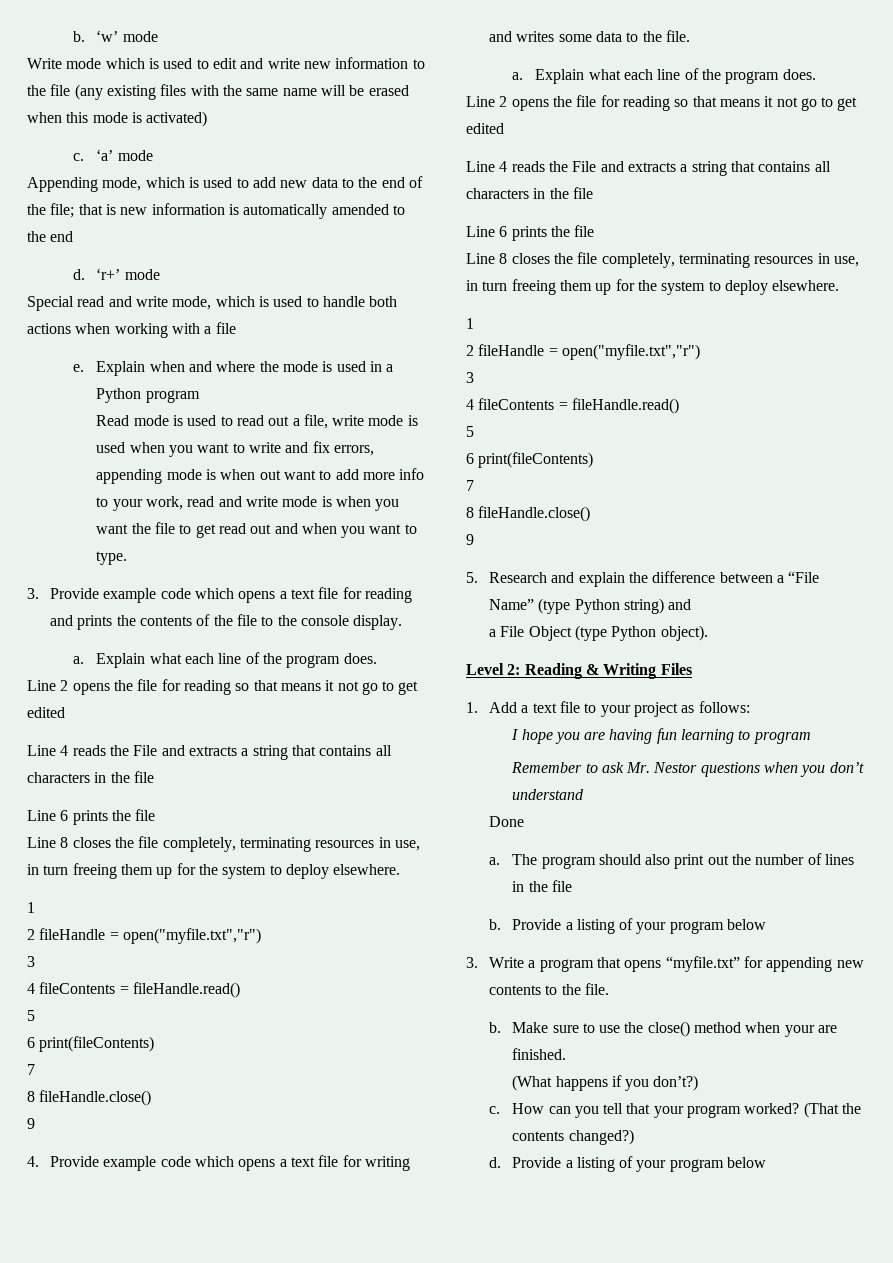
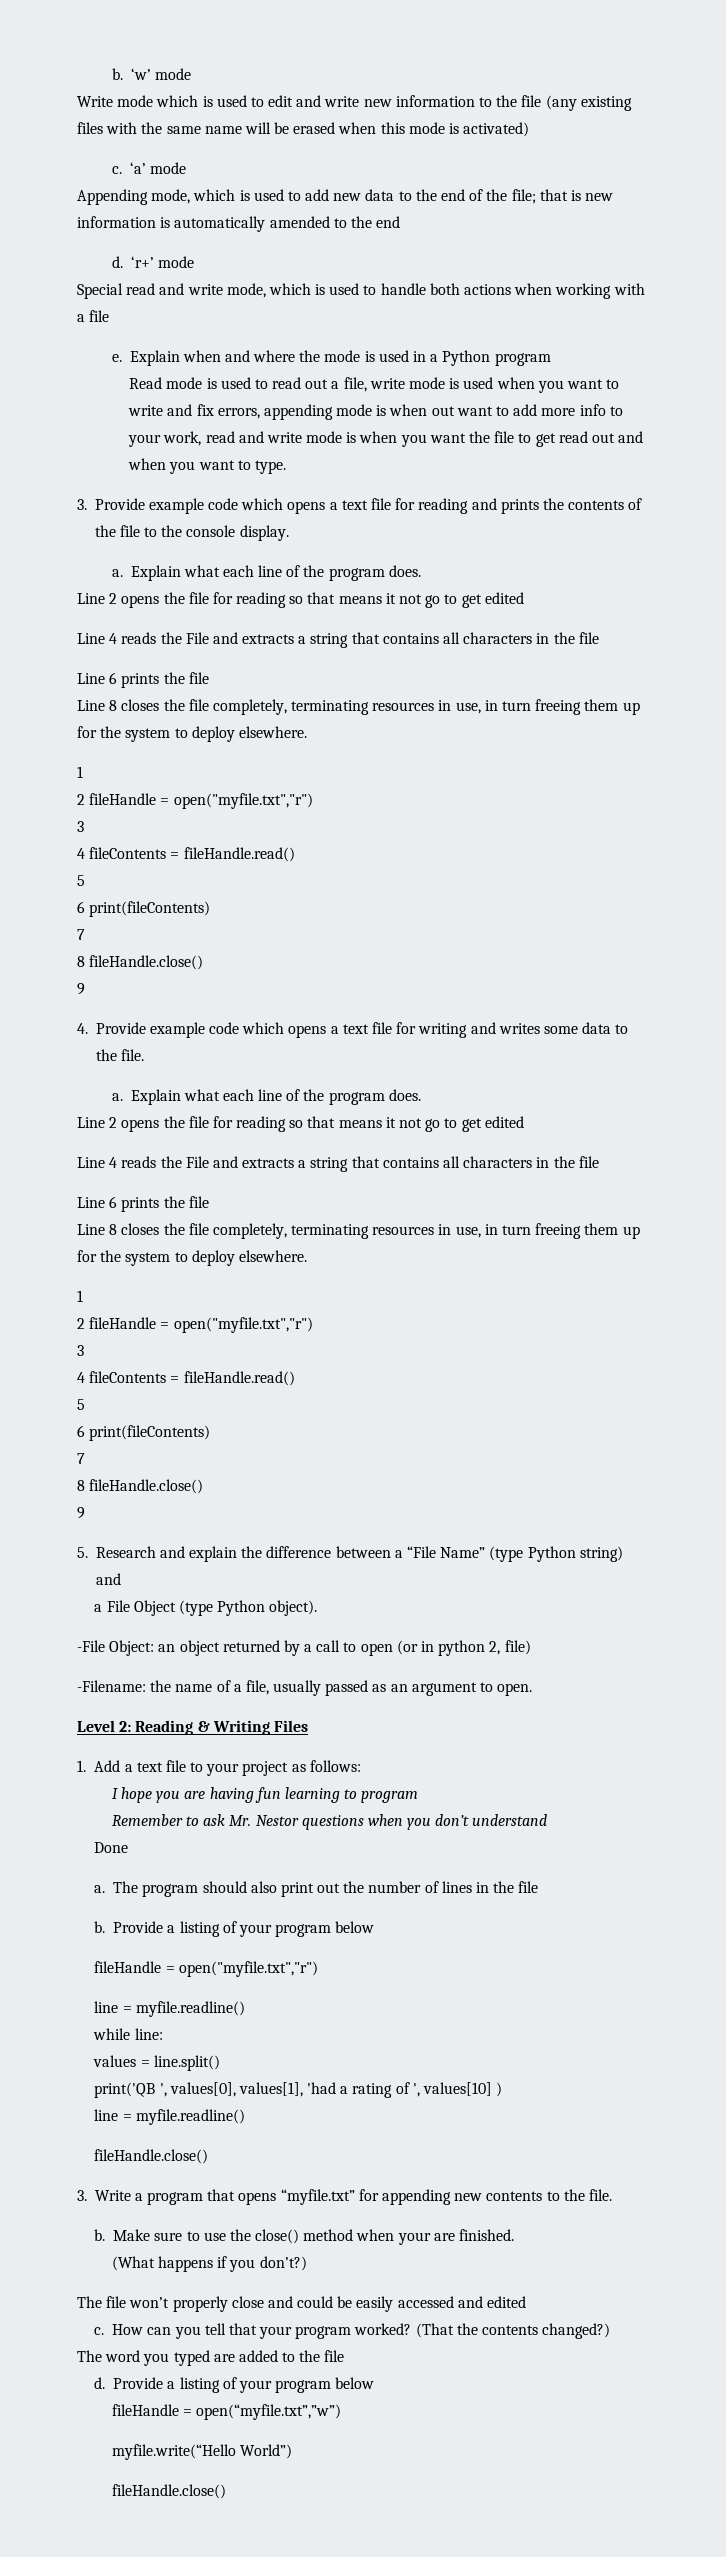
+ -File Object: an object returned by a call to open (or in python 2, file)
+ -Filename: the name of a file, usually passed as an argument to open.
  b. Provide a listing of your program below
+ fileHandle = open("myfile.txt","r")
+ line = myfile.readline()
+ while line:
+ values = line.split()
+ print('QB ', values[0], values[1], 'had a rating of ', values[10] )
+ line = myfile.readline()
+ fileHandle.close()
+ The file won’t properly close and could be easily accessed and edited
+ The word you typed are added to the file
+ fileHandle = open(“myfile.txt”,”w”)
+ myfile.write(“Hello World”)
+ fileHandle.close()

